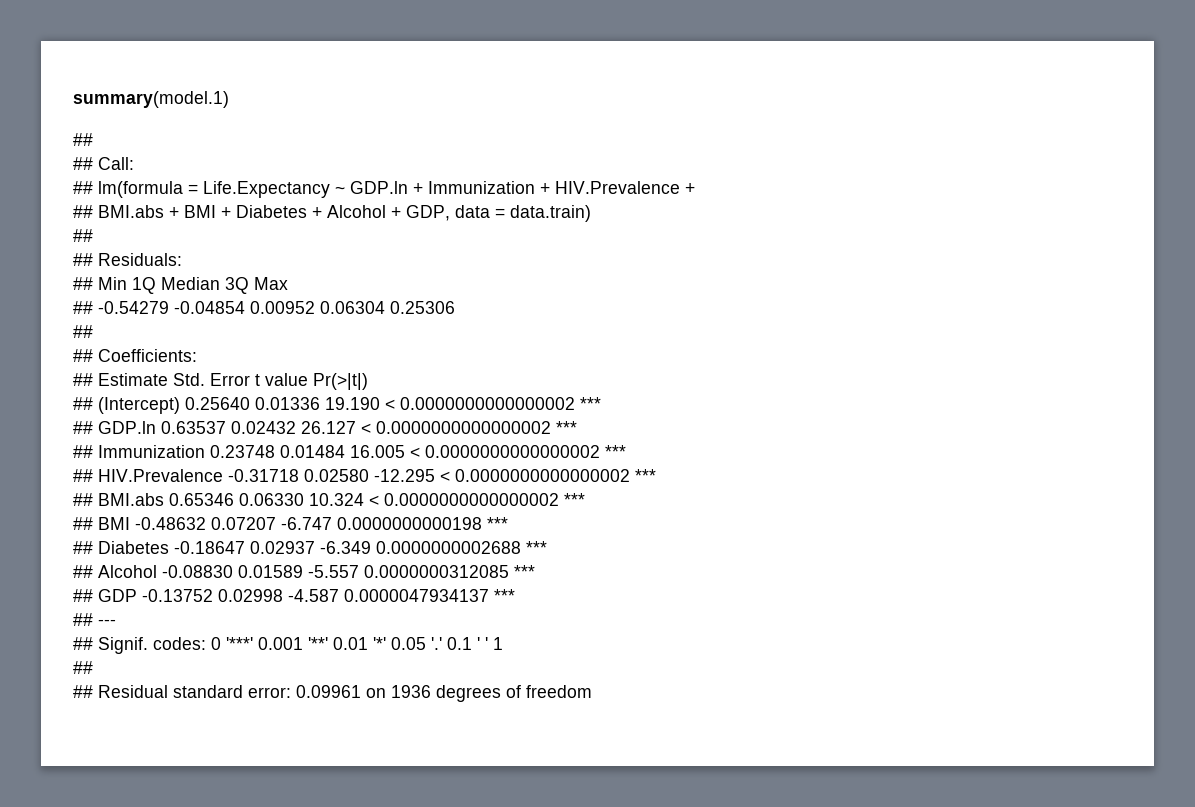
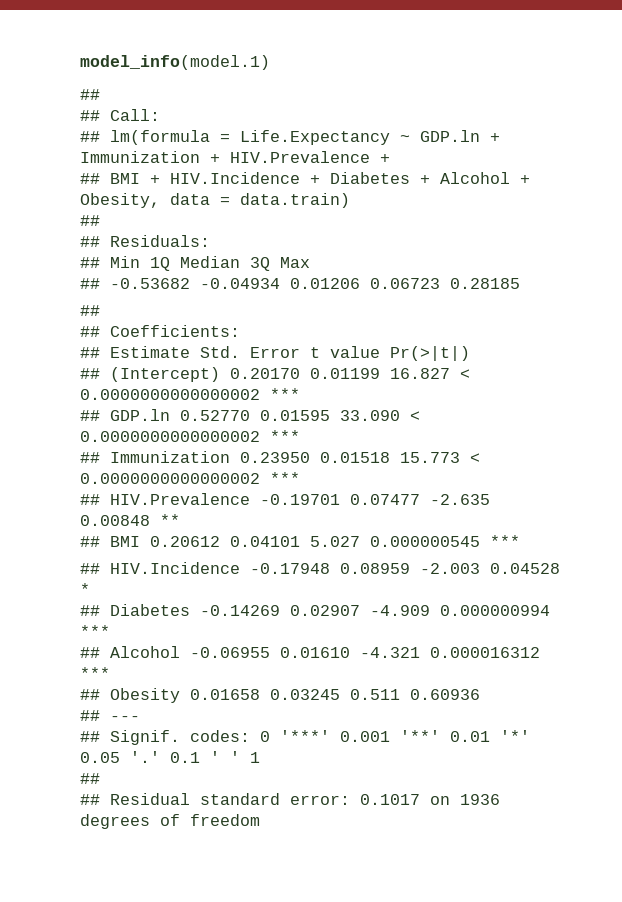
- summary(model.1)
+ model_info(model.1)
- ## BMI.abs + BMI + Diabetes + Alcohol + GDP, data = data.train)
+ ## BMI + HIV.Incidence + Diabetes + Alcohol + Obesity, data = data.train)
- ## -0.54279 -0.04854 0.00952 0.06304 0.25306
+ ## -0.53682 -0.04934 0.01206 0.06723 0.28185
- ## (Intercept) 0.25640 0.01336 19.190 < 0.0000000000000002 ***
+ ## (Intercept) 0.20170 0.01199 16.827 < 0.0000000000000002 ***
- ## GDP.ln 0.63537 0.02432 26.127 < 0.0000000000000002 ***
+ ## GDP.ln 0.52770 0.01595 33.090 < 0.0000000000000002 ***
- ## Immunization 0.23748 0.01484 16.005 < 0.0000000000000002 ***
+ ## Immunization 0.23950 0.01518 15.773 < 0.0000000000000002 ***
- ## HIV.Prevalence -0.31718 0.02580 -12.295 < 0.0000000000000002 ***
- ## BMI.abs 0.65346 0.06330 10.324 < 0.0000000000000002 ***
- ## BMI -0.48632 0.07207 -6.747 0.0000000000198 ***
- ## Diabetes -0.18647 0.02937 -6.349 0.0000000002688 ***
- ## Alcohol -0.08830 0.01589 -5.557 0.0000000312085 ***
- ## GDP -0.13752 0.02998 -4.587 0.0000047934137 ***
+ ## HIV.Prevalence -0.19701 0.07477 -2.635 0.00848 **
+ ## BMI 0.20612 0.04101 5.027 0.000000545 ***
+ ## HIV.Incidence -0.17948 0.08959 -2.003 0.04528 *
+ ## Diabetes -0.14269 0.02907 -4.909 0.000000994 ***
+ ## Alcohol -0.06955 0.01610 -4.321 0.000016312 ***
+ ## Obesity 0.01658 0.03245 0.511 0.60936
- ## Residual standard error: 0.09961 on 1936 degrees of freedom
+ ## Residual standard error: 0.1017 on 1936 degrees of freedom

